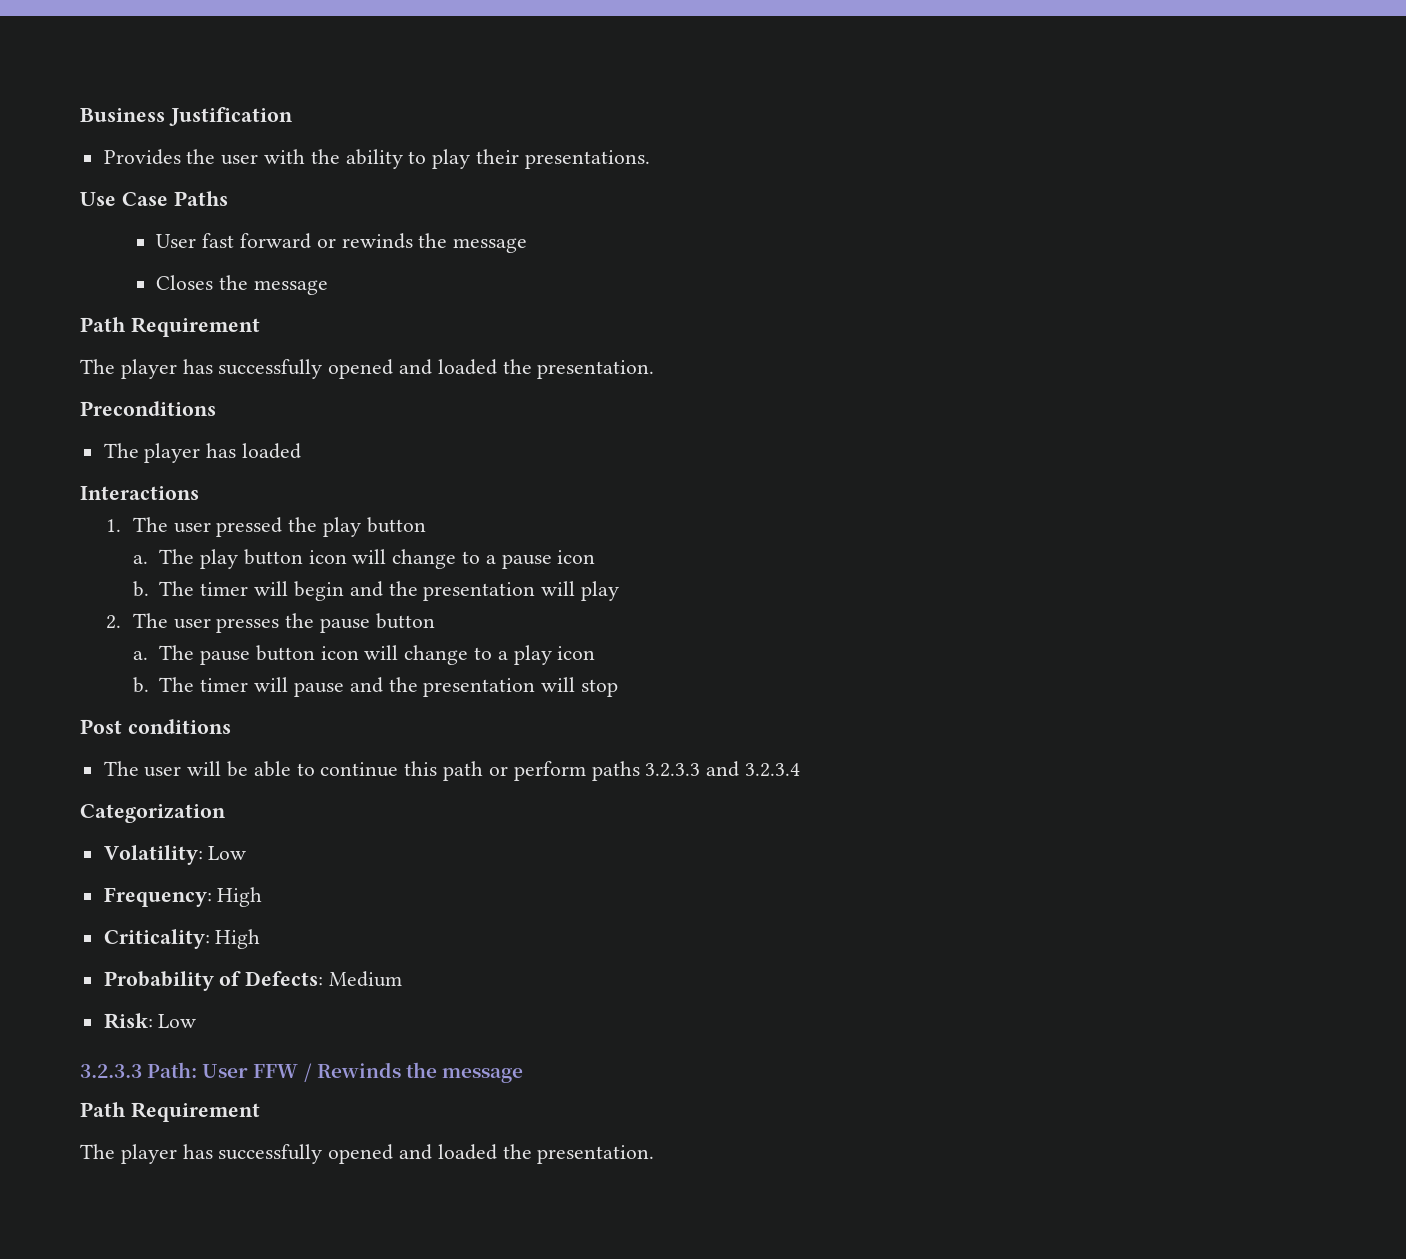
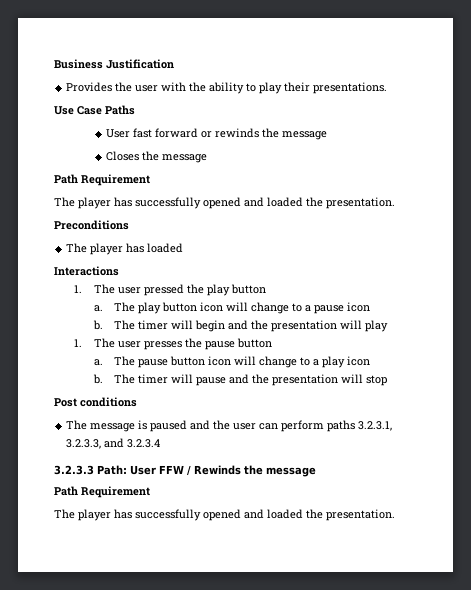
- 2. The user presses the pause button
+ 1. The user presses the pause button
- The user will be able to continue this path or perform paths 3.2.3.3 and 3.2.3.4
- Categorization
- Volatility: Low
- Frequency: High
- Criticality: High
- Probability of Defects: Medium
- Risk: Low
+ The message is paused and the user can perform paths 3.2.3.1, 3.2.3.3, and 3.2.3.4

